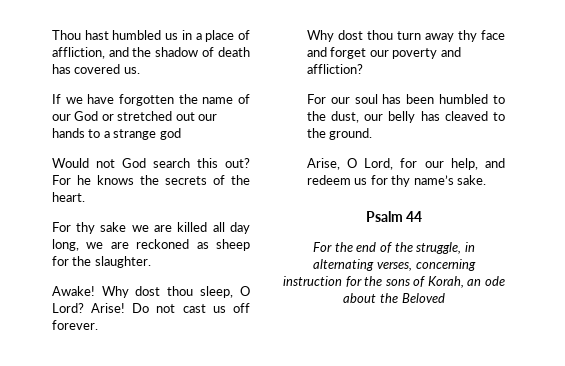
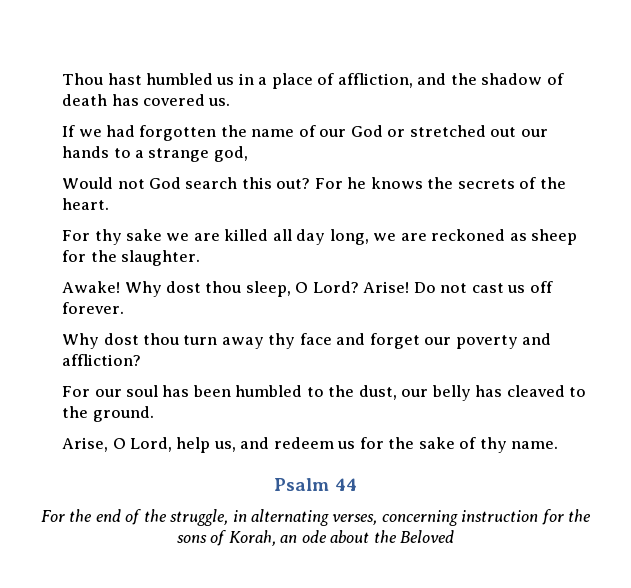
- If we have forgotten the name of our God or stretched out our hands to a strange god
+ If we had forgotten the name of our God or stretched out our hands to a strange god,
- Arise, O Lord, for our help, and redeem us for thy name’s sake.
+ Arise, O Lord, help us, and redeem us for the sake of thy name.

